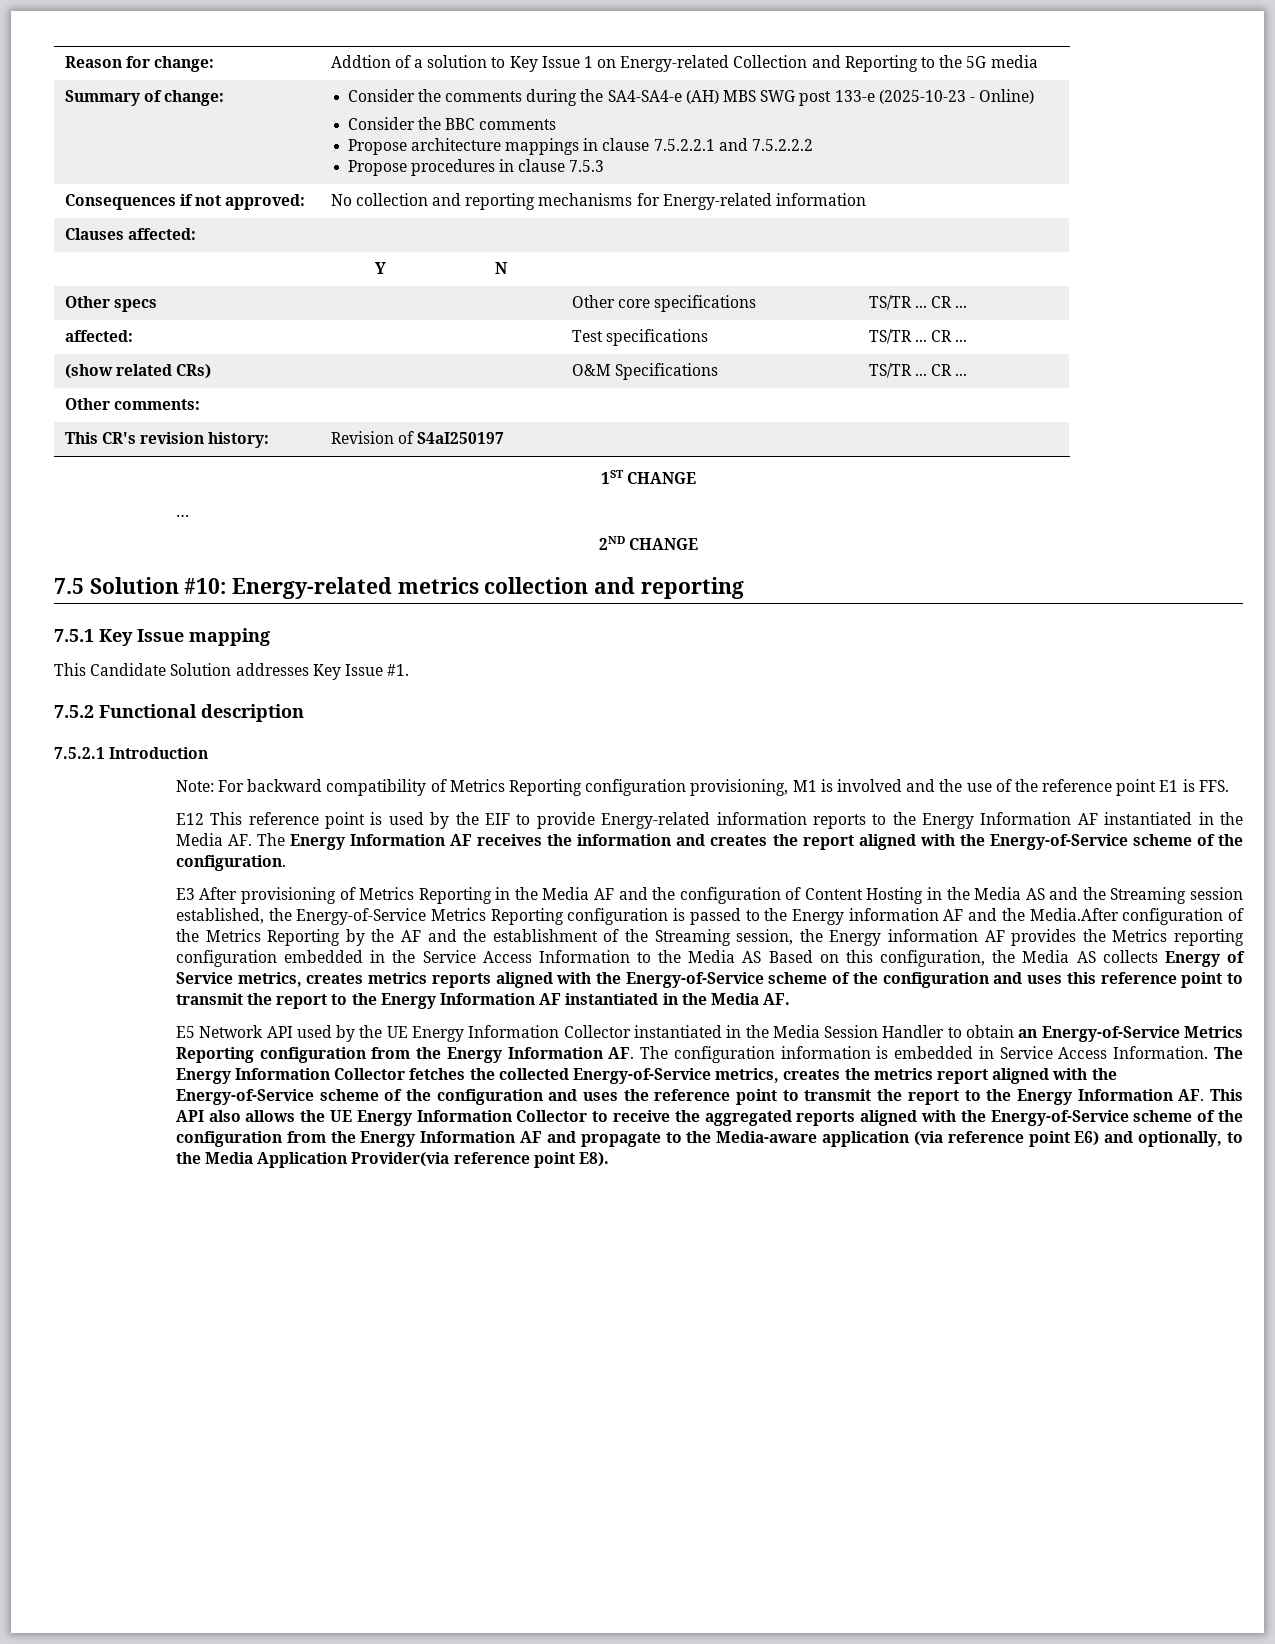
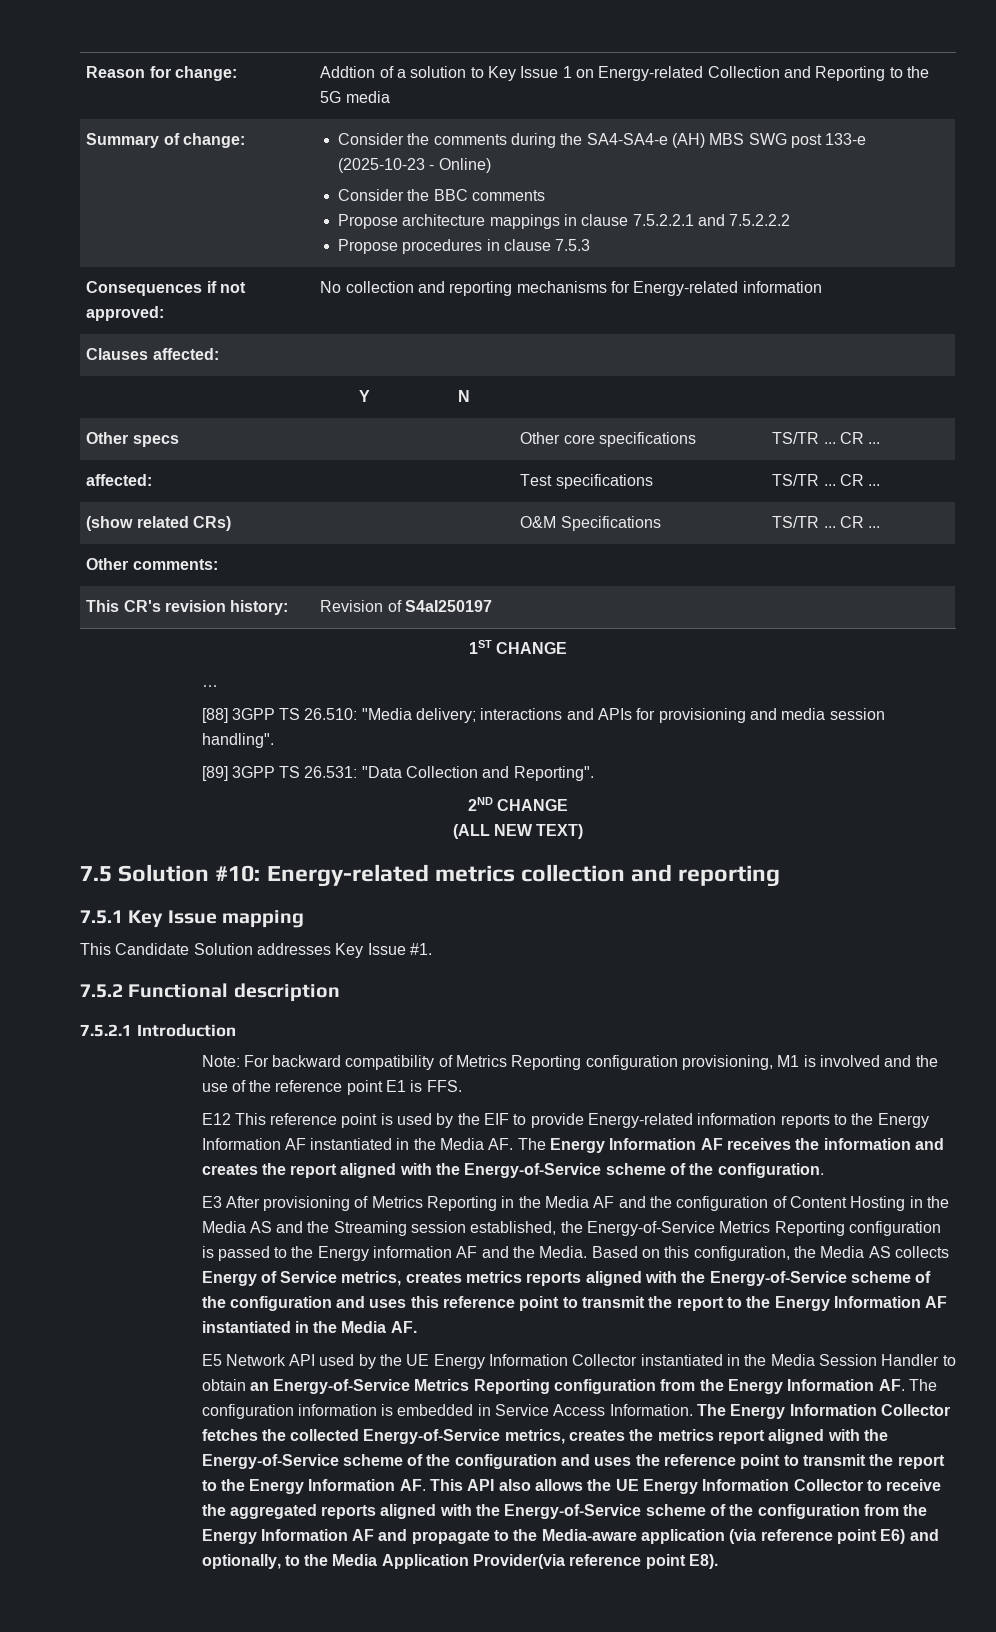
+ [88] 3GPP TS 26.510: "Media delivery; interactions and APIs for provisioning and media session handling".
+ [89] 3GPP TS 26.531: "Data Collection and Reporting".
+ (ALL NEW TEXT)
- E3 After provisioning of Metrics Reporting in the Media AF and the configuration of Content Hosting in the Media AS and the Streaming session established, the Energy-of-Service Metrics Reporting configuration is passed to the Energy information AF and the Media.After configuration of the Metrics Reporting by the AF and the establishment of the Streaming session, the Energy information AF provides the Metrics reporting configuration embedded in the Service Access Information to the Media AS Based on this configuration, the Media AS collects Energy of Service metrics, creates metrics reports aligned with the Energy-of-Service scheme of the configuration and uses this reference point to transmit the report to the Energy Information AF instantiated in the Media AF.
+ E3 After provisioning of Metrics Reporting in the Media AF and the configuration of Content Hosting in the Media AS and the Streaming session established, the Energy-of-Service Metrics Reporting configuration is passed to the Energy information AF and the Media. Based on this configuration, the Media AS collects Energy of Service metrics, creates metrics reports aligned with the Energy-of-Service scheme of the configuration and uses this reference point to transmit the report to the Energy Information AF instantiated in the Media AF.

